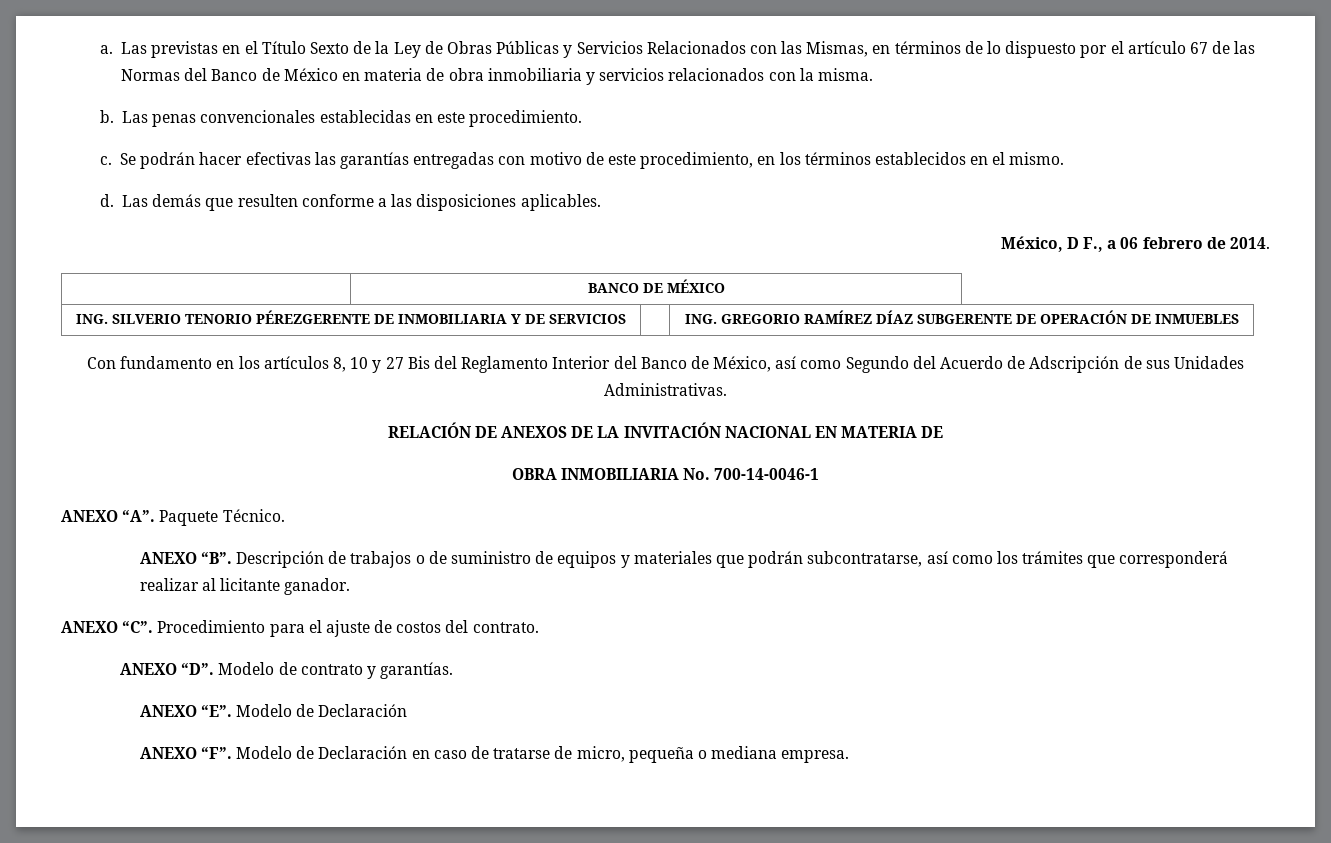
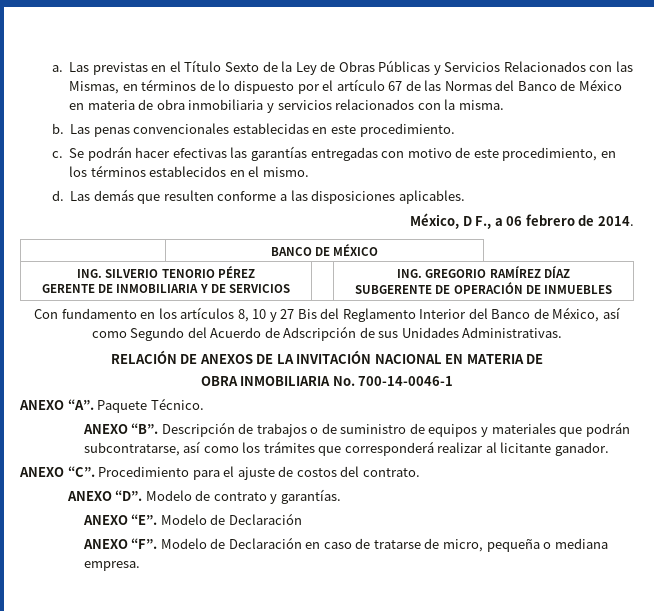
- ING. SILVERIO TENORIO PÉREZGERENTE DE INMOBILIARIA Y DE SERVICIOS | | ING. GREGORIO RAMÍREZ DÍAZ SUBGERENTE DE OPERACIÓN DE INMUEBLES
+ ING. SILVERIO TENORIO PÉREZ
+ GERENTE DE INMOBILIARIA Y DE SERVICIOS | | ING. GREGORIO RAMÍREZ DÍAZ
+ SUBGERENTE DE OPERACIÓN DE INMUEBLES

